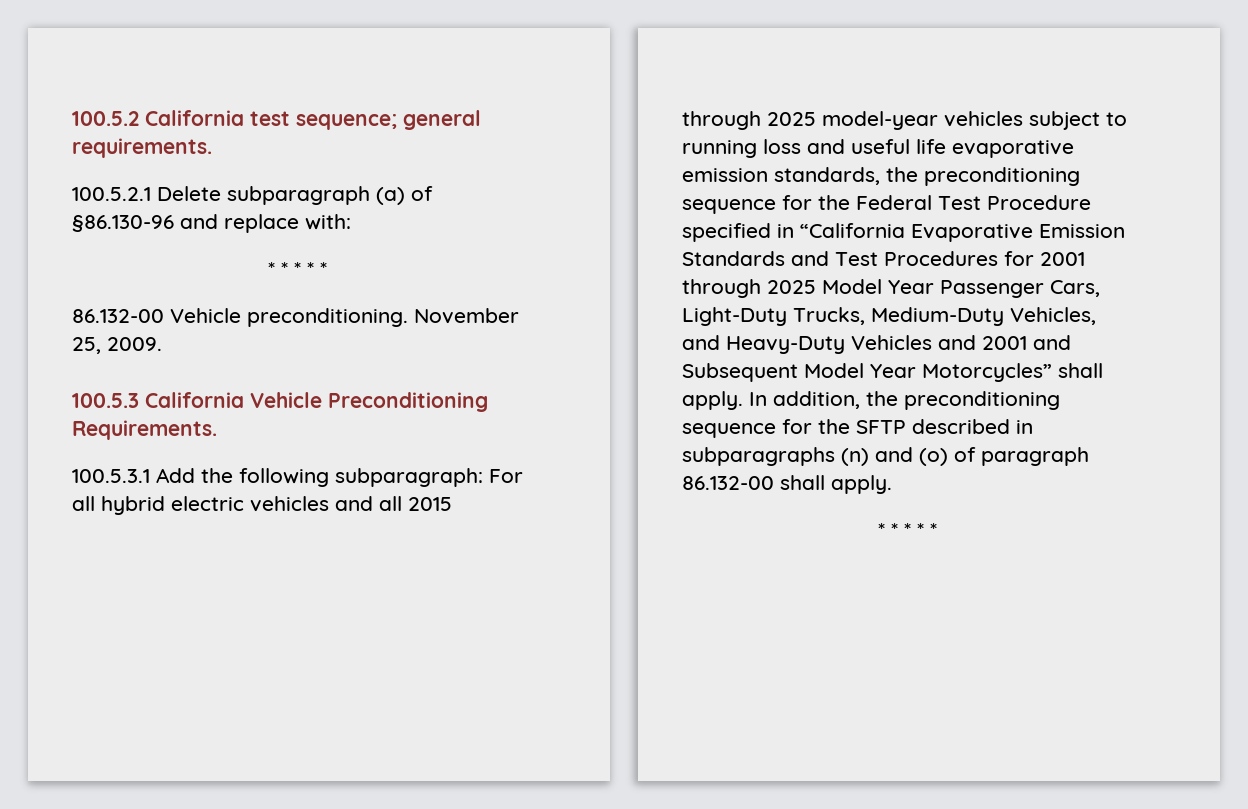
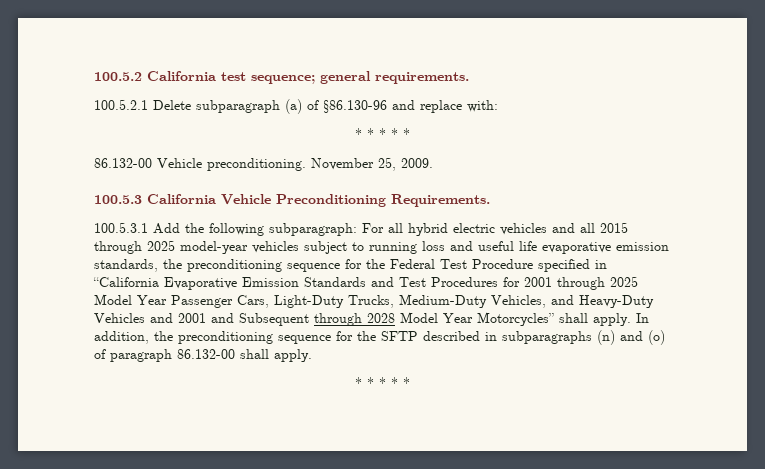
- For all hybrid electric vehicles and all 2015 through 2025 model-year vehicles subject to running loss and useful life evaporative emission standards, the preconditioning sequence for the Federal Test Procedure specified in “California Evaporative Emission Standards and Test Procedures for 2001 through 2025 Model Year Passenger Cars, Light-Duty Trucks, Medium-Duty Vehicles, and Heavy-Duty Vehicles and 2001 and Subsequent Model Year Motorcycles” shall apply.
+ For all hybrid electric vehicles and all 2015 through 2025 model-year vehicles subject to running loss and useful life evaporative emission standards, the preconditioning sequence for the Federal Test Procedure specified in “California Evaporative Emission Standards and Test Procedures for 2001 through 2025 Model Year Passenger Cars, Light-Duty Trucks, Medium-Duty Vehicles, and Heavy-Duty Vehicles and 2001 and Subsequent through 2028 Model Year Motorcycles” shall apply.

